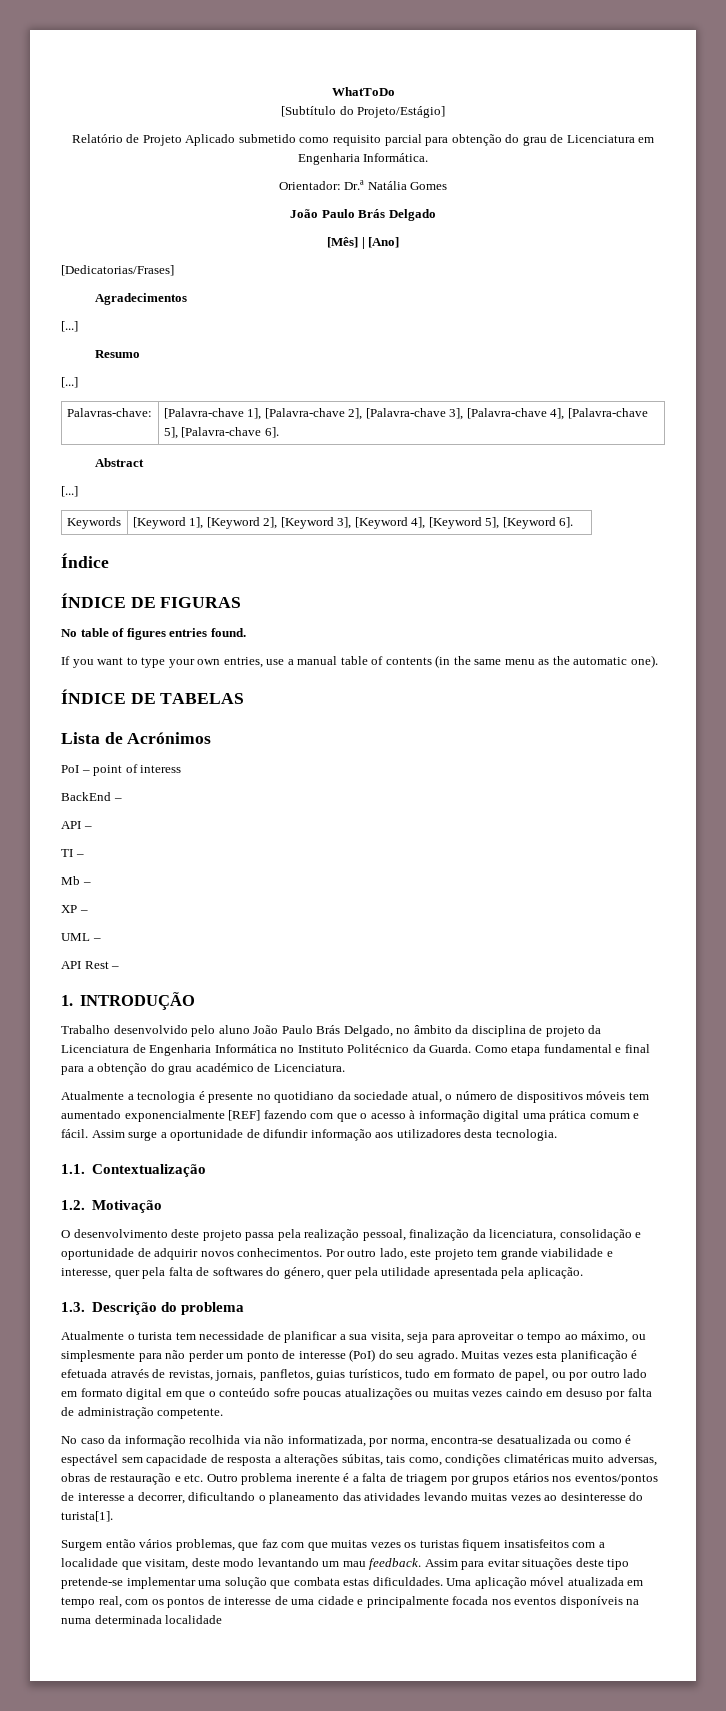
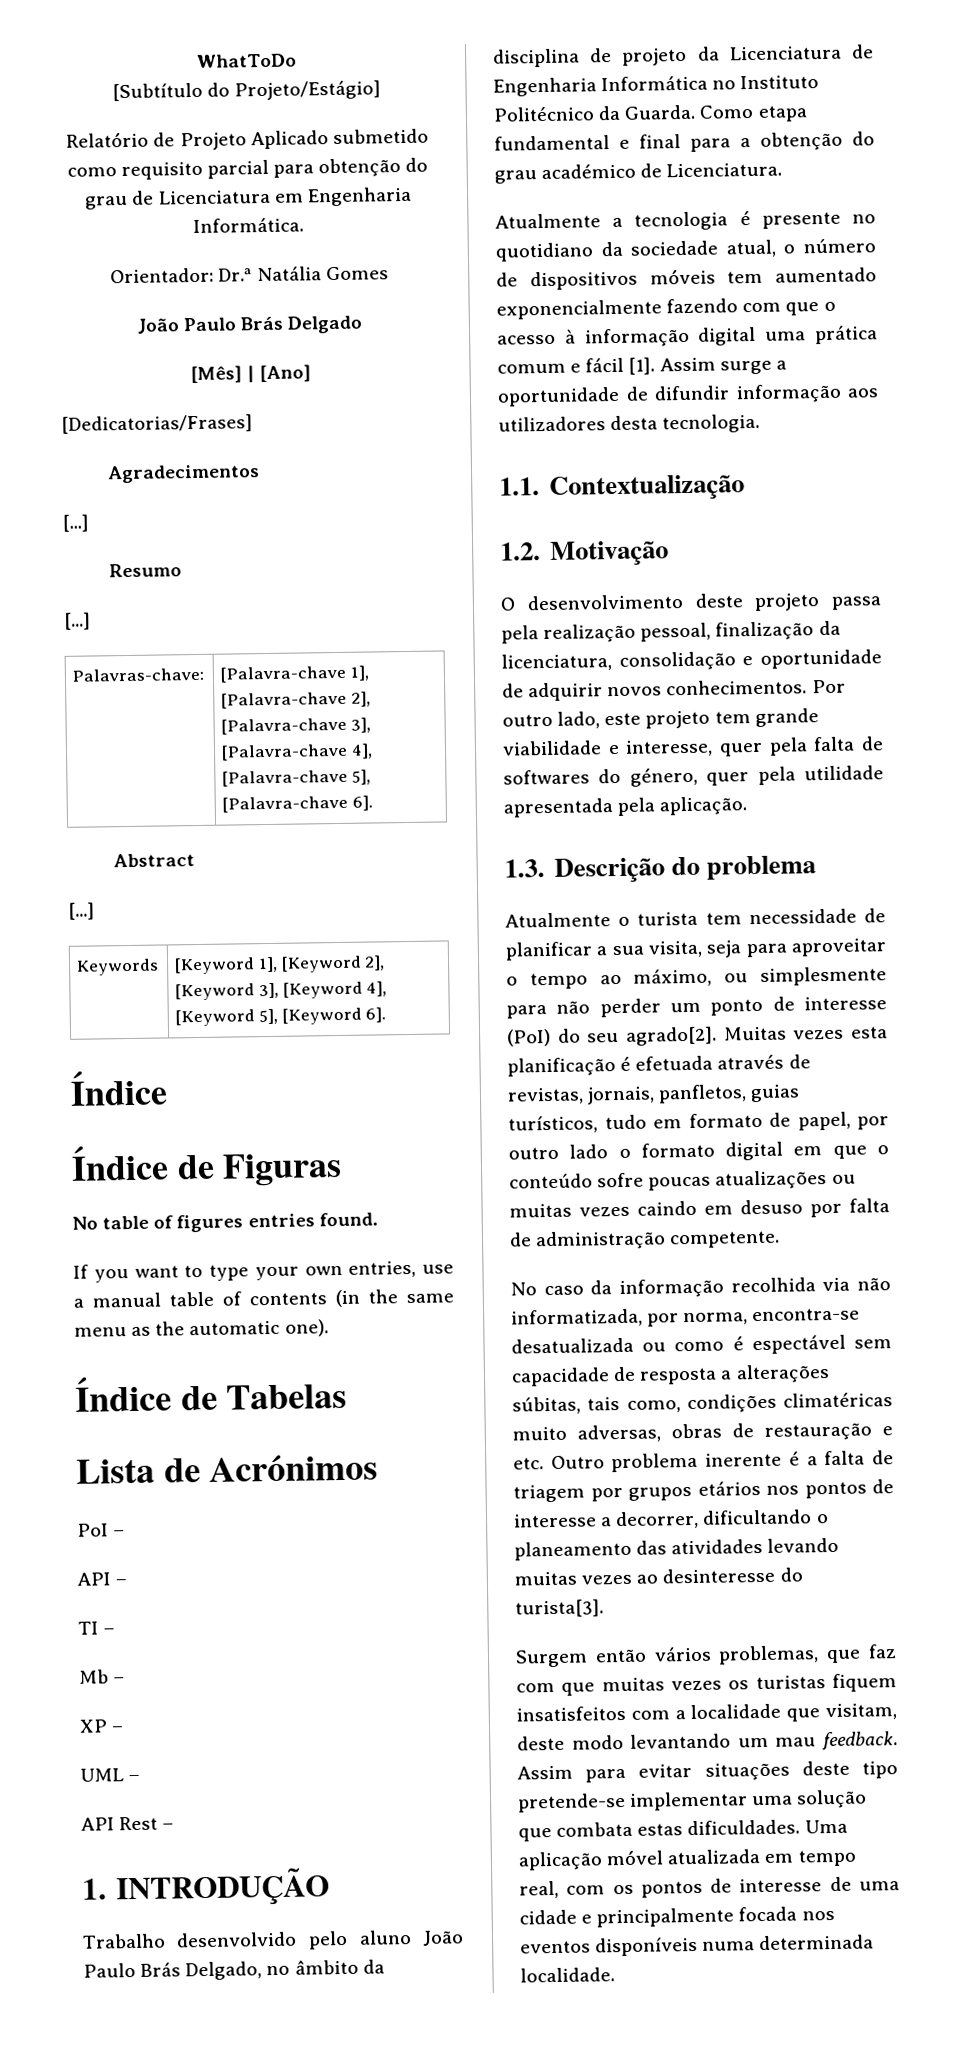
- ÍNDICE DE FIGURAS
+ Índice de Figuras
- ÍNDICE DE TABELAS
+ Índice de Tabelas
- PoI – point of interess
- BackEnd –
+ PoI –
- Atualmente a tecnologia é presente no quotidiano da sociedade atual, o número de dispositivos móveis tem aumentado exponencialmente [REF] fazendo com que o acesso à informação digital uma prática comum e fácil.
+ Atualmente a tecnologia é presente no quotidiano da sociedade atual, o número de dispositivos móveis tem aumentado exponencialmente fazendo com que o acesso à informação digital uma prática comum e fácil [1].
- Atualmente o turista tem necessidade de planificar a sua visita, seja para aproveitar o tempo ao máximo, ou simplesmente para não perder um ponto de interesse (PoI) do seu agrado.
+ Atualmente o turista tem necessidade de planificar a sua visita, seja para aproveitar o tempo ao máximo, ou simplesmente para não perder um ponto de interesse (PoI) do seu agrado[2].
- Muitas vezes esta planificação é efetuada através de revistas, jornais, panfletos, guias turísticos, tudo em formato de papel, ou por outro lado em formato digital em que o conteúdo sofre poucas atualizações ou muitas vezes caindo em desuso por falta de administração competente.
+ Muitas vezes esta planificação é efetuada através de revistas, jornais, panfletos, guias turísticos, tudo em formato de papel, por outro lado o formato digital em que o conteúdo sofre poucas atualizações ou muitas vezes caindo em desuso por falta de administração competente.
- No caso da informação recolhida via não informatizada, por norma, encontra-se desatualizada ou como é espectável sem capacidade de resposta a alterações súbitas, tais como, condições climatéricas muito adversas, obras de restauração e etc. Outro problema inerente é a falta de triagem por grupos etários nos eventos/pontos de interesse a decorrer, dificultando o planeamento das atividades levando muitas vezes ao desinteresse do turista[1].
+ No caso da informação recolhida via não informatizada, por norma, encontra-se desatualizada ou como é espectável sem capacidade de resposta a alterações súbitas, tais como, condições climatéricas muito adversas, obras de restauração e etc. Outro problema inerente é a falta de triagem por grupos etários nos pontos de interesse a decorrer, dificultando o planeamento das atividades levando muitas vezes ao desinteresse do turista[3].
- Uma aplicação móvel atualizada em tempo real, com os pontos de interesse de uma cidade e principalmente focada nos eventos disponíveis na numa determinada localidade
+ Uma aplicação móvel atualizada em tempo real, com os pontos de interesse de uma cidade e principalmente focada nos eventos disponíveis numa determinada localidade.

